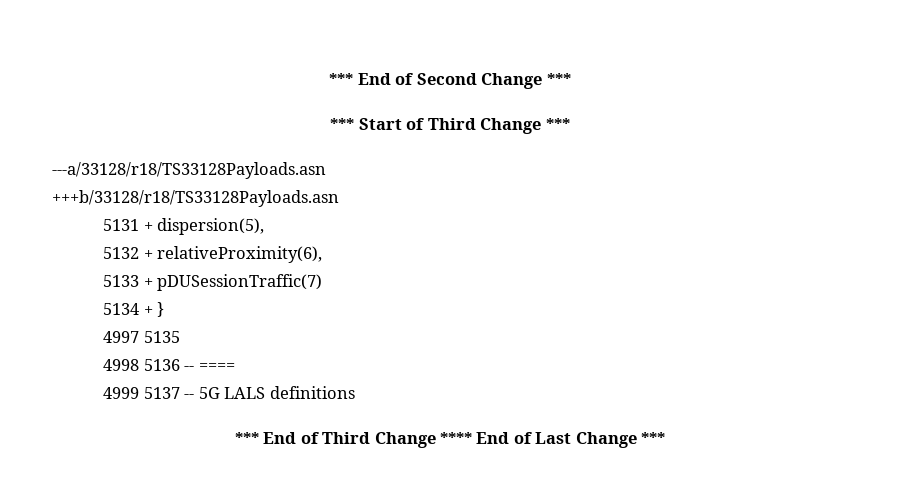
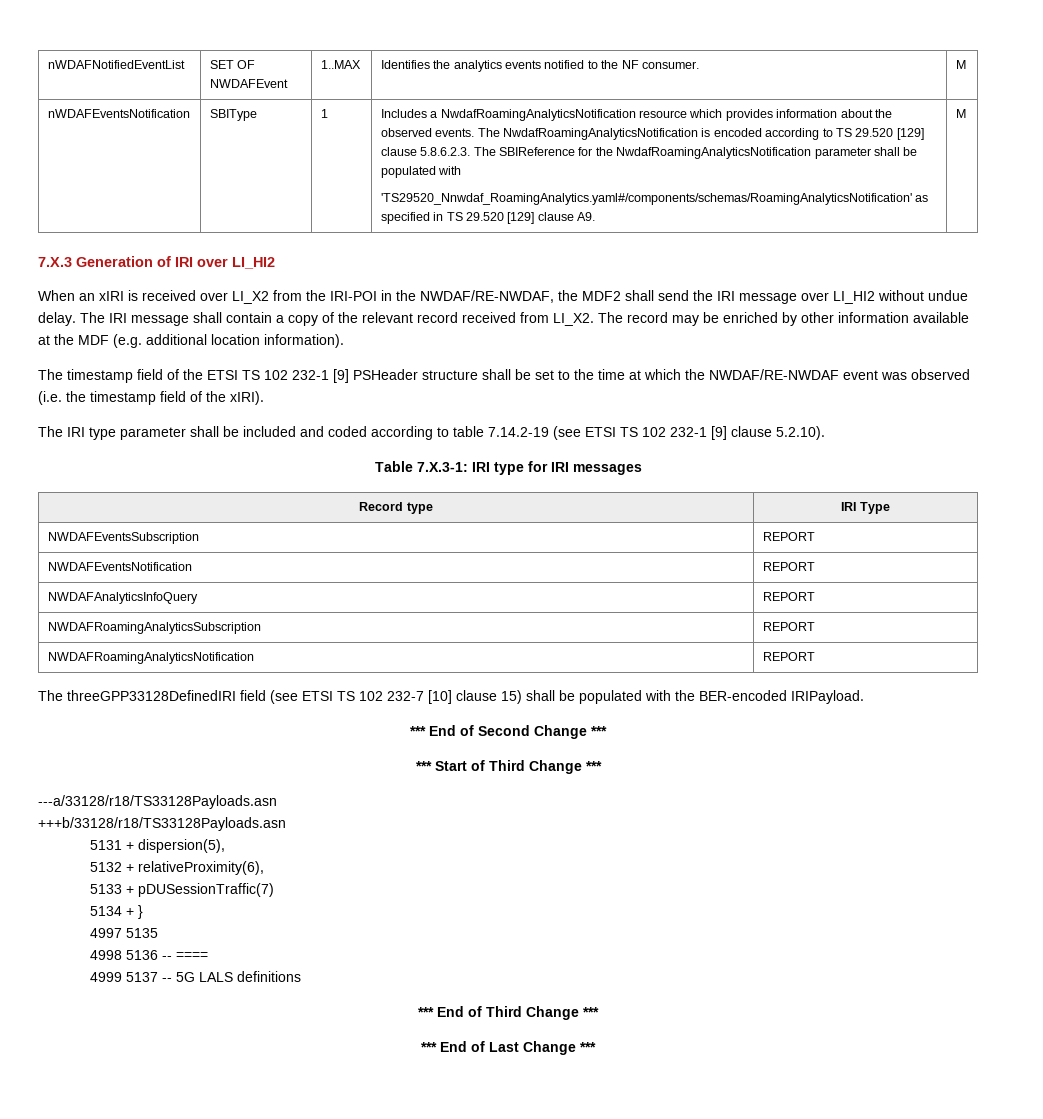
+ nWDAFNotifiedEventList | SET OF NWDAFEvent | 1..MAX | Identifies the analytics events notified to the NF consumer. | M
+ nWDAFEventsNotification | SBIType | 1 | Includes a NwdafRoamingAnalyticsNotification resource which provides information about the observed events. The NwdafRoamingAnalyticsNotification is encoded according to TS 29.520 [129] clause 5.8.6.2.3. The SBIReference for the NwdafRoamingAnalyticsNotification parameter shall be populated with
+ 'TS29520_Nnwdaf_RoamingAnalytics.yaml#/components/schemas/RoamingAnalyticsNotification' as specified in TS 29.520 [129] clause A9. | M
+ 7.X.3 Generation of IRI over LI_HI2
+ When an xIRI is received over LI_X2 from the IRI-POI in the NWDAF/RE-NWDAF, the MDF2 shall send the IRI message over LI_HI2 without undue delay. The IRI message shall contain a copy of the relevant record received from LI_X2. The record may be enriched by other information available at the MDF (e.g. additional location information).
+ The timestamp field of the ETSI TS 102 232-1 [9] PSHeader structure shall be set to the time at which the NWDAF/RE-NWDAF event was observed (i.e. the timestamp field of the xIRI).
+ The IRI type parameter shall be included and coded according to table 7.14.2-19 (see ETSI TS 102 232-1 [9] clause 5.2.10).
+ Table 7.X.3-1: IRI type for IRI messages
+ Record type | IRI Type
+ NWDAFEventsSubscription | REPORT
+ NWDAFEventsNotification | REPORT
+ NWDAFAnalyticsInfoQuery | REPORT
+ NWDAFRoamingAnalyticsSubscription | REPORT
+ NWDAFRoamingAnalyticsNotification | REPORT
+ The threeGPP33128DefinedIRI field (see ETSI TS 102 232-7 [10] clause 15) shall be populated with the BER-encoded IRIPayload.
- *** End of Third Change **** End of Last Change ***
+ *** End of Third Change ***
+ *** End of Last Change ***

